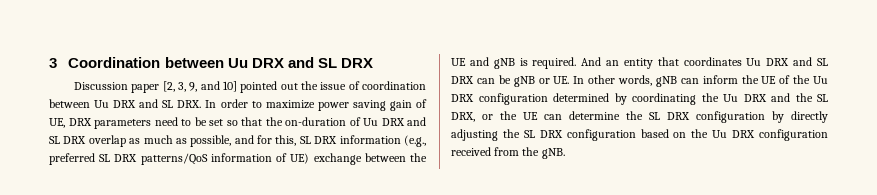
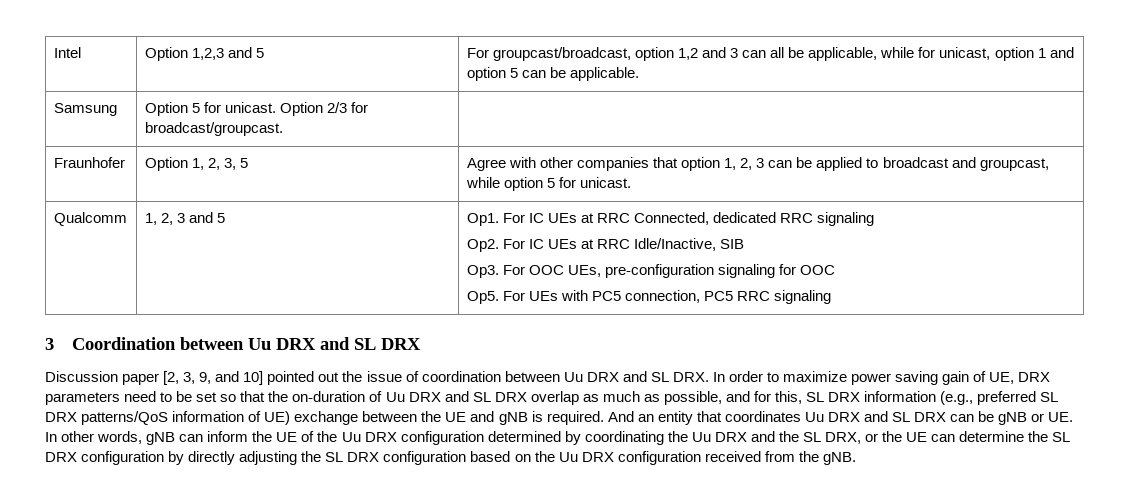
+ Intel | Option 1,2,3 and 5 | For groupcast/broadcast, option 1,2 and 3 can all be applicable, while for unicast, option 1 and option 5 can be applicable.
+ Samsung | Option 5 for unicast. Option 2/3 for broadcast/groupcast. |
+ Fraunhofer | Option 1, 2, 3, 5 | Agree with other companies that option 1, 2, 3 can be applied to broadcast and groupcast, while option 5 for unicast.
+ Qualcomm | 1, 2, 3 and 5 | Op1. For IC UEs at RRC Connected, dedicated RRC signaling
+ Op2. For IC UEs at RRC Idle/Inactive, SIB
+ Op3. For OOC UEs, pre-configuration signaling for OOC
+ Op5. For UEs with PC5 connection, PC5 RRC signaling

